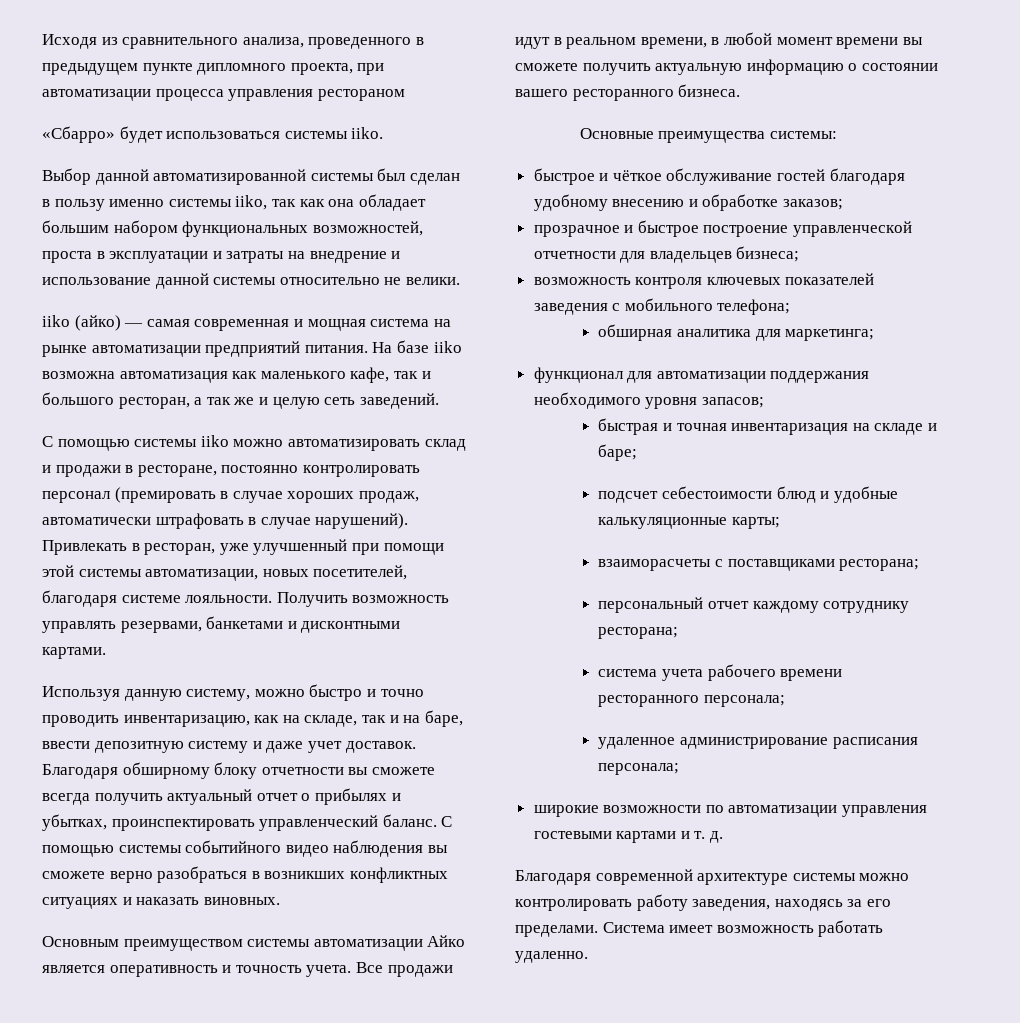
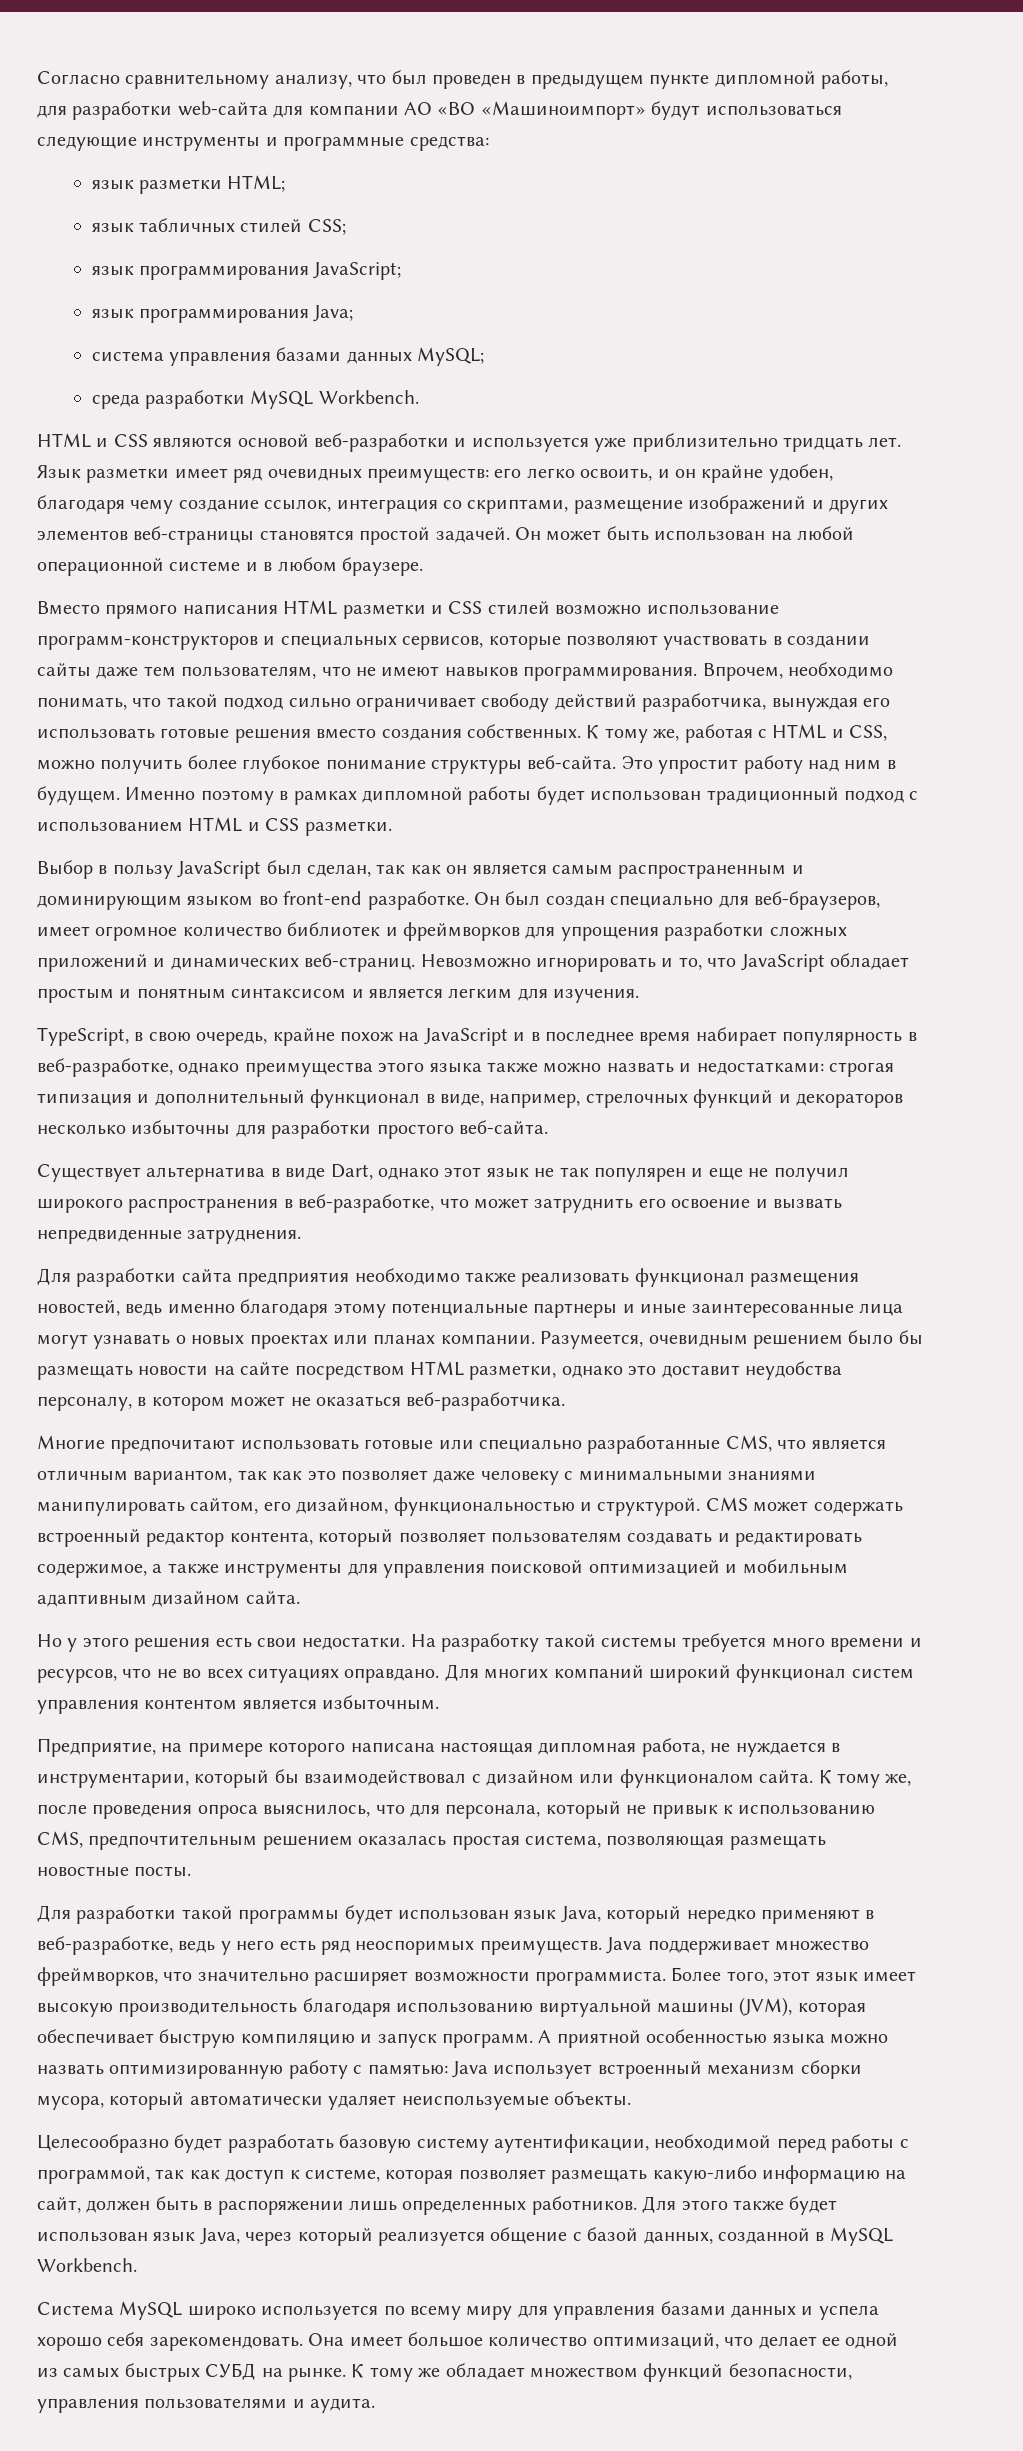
- Исходя из сравнительного анализа, проведенного в предыдущем пункте дипломного проекта, при автоматизации процесса управления рестораном
- «Сбарро» будет использоваться системы iiko.
- Выбор данной автоматизированной системы был сделан в пользу именно системы iiko, так как она обладает большим набором функциональных возможностей, проста в эксплуатации и затраты на внедрение и использование данной системы относительно не велики.
- iiko (айко) — самая современная и мощная система на рынке автоматизации предприятий питания. На базе iiko возможна автоматизация как маленького кафе, так и большого ресторан, а так же и целую сеть заведений.
- С помощью системы iiko можно автоматизировать склад и продажи в ресторане, постоянно контролировать персонал (премировать в случае хороших продаж, автоматически штрафовать в случае нарушений). Привлекать в ресторан, уже улучшенный при помощи этой системы автоматизации, новых посетителей, благодаря системе лояльности. Получить возможность управлять резервами, банкетами и дисконтными картами.
- Используя данную систему, можно быстро и точно проводить инвентаризацию, как на складе, так и на баре, ввести депозитную систему и даже учет доставок. Благодаря обширному блоку отчетности вы сможете всегда получить актуальный отчет о прибылях и убытках, проинспектировать управленческий баланс. С помощью системы событийного видео наблюдения вы сможете верно разобраться в возникших конфликтных ситуациях и наказать виновных.
- Основным преимуществом системы автоматизации Айко является оперативность и точность учета. Все продажи идут в реальном времени, в любой момент времени вы сможете получить актуальную информацию о состоянии вашего ресторанного бизнеса.
- Основные преимущества системы:
- быстрое и чёткое обслуживание гостей благодаря удобному внесению и обработке заказов;
- прозрачное и быстрое построение управленческой отчетности для владельцев бизнеса;
- возможность контроля ключевых показателей заведения с мобильного телефона;
- обширная аналитика для маркетинга;
- функционал для автоматизации поддержания необходимого уровня запасов;
- быстрая и точная инвентаризация на складе и баре;
- подсчет себестоимости блюд и удобные калькуляционные карты;
- взаиморасчеты с поставщиками ресторана;
- персональный отчет каждому сотруднику ресторана;
- система учета рабочего времени ресторанного персонала;
- удаленное администрирование расписания персонала;
- широкие возможности по автоматизации управления гостевыми картами и т. д.
- Благодаря современной архитектуре системы можно контролировать работу заведения, находясь за его пределами. Система имеет возможность работать удаленно.
+ Согласно сравнительному анализу, что был проведен в предыдущем пункте дипломной работы, для разработки web-сайта для компании АО «ВО «Машиноимпорт» будут использоваться следующие инструменты и программные средства:
+ язык разметки HTML;
+ язык табличных стилей CSS;
+ язык программирования JavaScript;
+ язык программирования Java;
+ система управления базами данных MySQL;
+ среда разработки MySQL Workbench.
+ HTML и CSS являются основой веб-разработки и используется уже приблизительно тридцать лет. Язык разметки имеет ряд очевидных преимуществ: его легко освоить, и он крайне удобен, благодаря чему создание ссылок, интеграция со скриптами, размещение изображений и других элементов веб-страницы становятся простой задачей. Он может быть использован на любой операционной системе и в любом браузере.
+ Вместо прямого написания HTML разметки и CSS стилей возможно использование программ-конструкторов и специальных сервисов, которые позволяют участвовать в создании сайты даже тем пользователям, что не имеют навыков программирования. Впрочем, необходимо понимать, что такой подход сильно ограничивает свободу действий разработчика, вынуждая его использовать готовые решения вместо создания собственных. К тому же, работая с HTML и CSS, можно получить более глубокое понимание структуры веб-сайта. Это упростит работу над ним в будущем. Именно поэтому в рамках дипломной работы будет использован традиционный подход с использованием HTML и CSS разметки.
+ Выбор в пользу JavaScript был сделан, так как он является самым распространенным и доминирующим языком во front-end разработке. Он был создан специально для веб-браузеров, имеет огромное количество библиотек и фреймворков для упрощения разработки сложных приложений и динамических веб-страниц. Невозможно игнорировать и то, что JavaScript обладает простым и понятным синтаксисом и является легким для изучения.
+ TypeScript, в свою очередь, крайне похож на JavaScript и в последнее время набирает популярность в веб-разработке, однако преимущества этого языка также можно назвать и недостатками: строгая типизация и дополнительный функционал в виде, например, стрелочных функций и декораторов несколько избыточны для разработки простого веб-сайта.
+ Существует альтернатива в виде Dart, однако этот язык не так популярен и еще не получил широкого распространения в веб-разработке, что может затруднить его освоение и вызвать непредвиденные затруднения.
+ Для разработки сайта предприятия необходимо также реализовать функционал размещения новостей, ведь именно благодаря этому потенциальные партнеры и иные заинтересованные лица могут узнавать о новых проектах или планах компании. Разумеется, очевидным решением было бы размещать новости на сайте посредством HTML разметки, однако это доставит неудобства персоналу, в котором может не оказаться веб-разработчика.
+ Многие предпочитают использовать готовые или специально разработанные CMS, что является отличным вариантом, так как это позволяет даже человеку с минимальными знаниями манипулировать сайтом, его дизайном, функциональностью и структурой. CMS может содержать встроенный редактор контента, который позволяет пользователям создавать и редактировать содержимое, а также инструменты для управления поисковой оптимизацией и мобильным адаптивным дизайном сайта.
+ Но у этого решения есть свои недостатки. На разработку такой системы требуется много времени и ресурсов, что не во всех ситуациях оправдано. Для многих компаний широкий функционал систем управления контентом является избыточным.
+ Предприятие, на примере которого написана настоящая дипломная работа, не нуждается в инструментарии, который бы взаимодействовал с дизайном или функционалом сайта. К тому же, после проведения опроса выяснилось, что для персонала, который не привык к использованию CMS, предпочтительным решением оказалась простая система, позволяющая размещать новостные посты.
+ Для разработки такой программы будет использован язык Java, который нередко применяют в веб-разработке, ведь у него есть ряд неоспоримых преимуществ. Java поддерживает множество фреймворков, что значительно расширяет возможности программиста. Более того, этот язык имеет высокую производительность благодаря использованию виртуальной машины (JVM), которая обеспечивает быструю компиляцию и запуск программ. А приятной особенностью языка можно назвать оптимизированную работу с памятью: Java использует встроенный механизм сборки мусора, который автоматически удаляет неиспользуемые объекты.
+ Целесообразно будет разработать базовую систему аутентификации, необходимой перед работы с программой, так как доступ к системе, которая позволяет размещать какую-либо информацию на сайт, должен быть в распоряжении лишь определенных работников. Для этого также будет использован язык Java, через который реализуется общение с базой данных, созданной в MySQL Workbench.
+ Система MySQL широко используется по всему миру для управления базами данных и успела хорошо себя зарекомендовать. Она имеет большое количество оптимизаций, что делает ее одной из самых быстрых СУБД на рынке. К тому же обладает множеством функций безопасности, управления пользователями и аудита.

